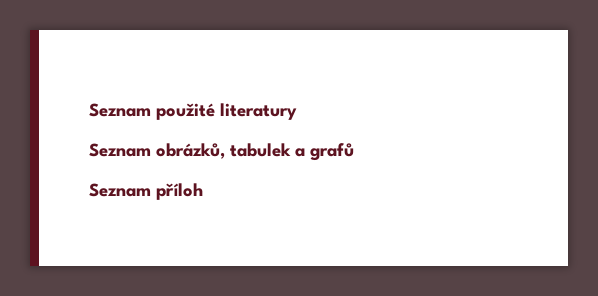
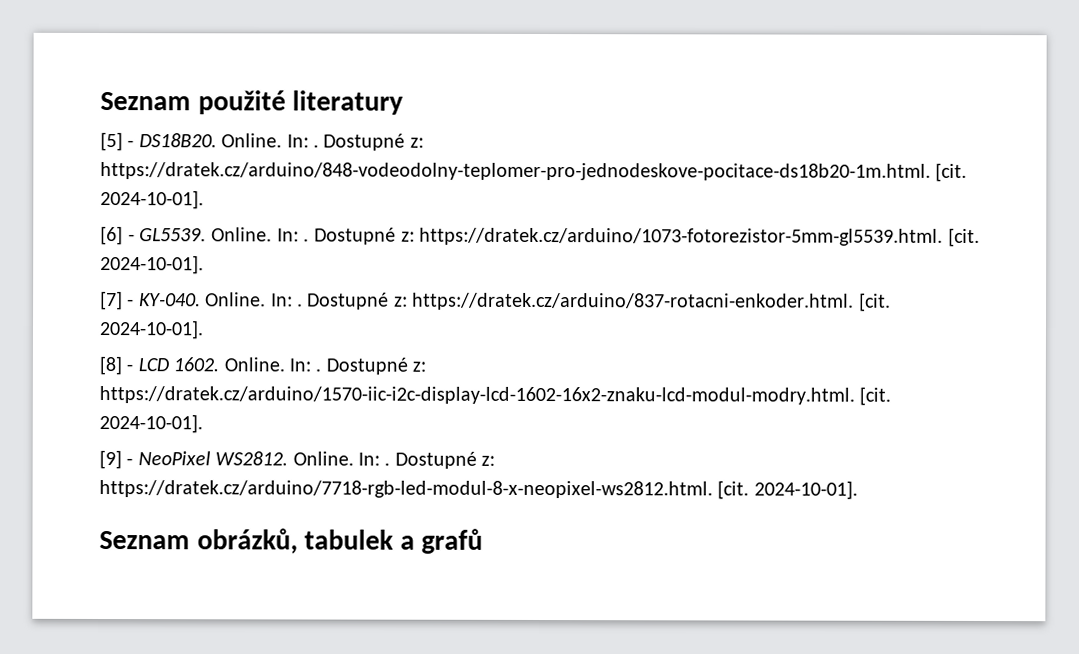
+ [5] - DS18B20. Online. In: . Dostupné z: https://dratek.cz/arduino/848-vodeodolny-teplomer-pro-jednodeskove-pocitace-ds18b20-1m.html. [cit. 2024-10-01].
+ [6] - GL5539. Online. In: . Dostupné z: https://dratek.cz/arduino/1073-fotorezistor-5mm-gl5539.html. [cit. 2024-10-01].
+ [7] - KY-040. Online. In: . Dostupné z: https://dratek.cz/arduino/837-rotacni-enkoder.html. [cit. 2024-10-01].
+ [8] - LCD 1602. Online. In: . Dostupné z: https://dratek.cz/arduino/1570-iic-i2c-display-lcd-1602-16x2-znaku-lcd-modul-modry.html. [cit. 2024-10-01].
+ [9] - NeoPixel WS2812. Online. In: . Dostupné z: https://dratek.cz/arduino/7718-rgb-led-modul-8-x-neopixel-ws2812.html. [cit. 2024-10-01].
- Seznam příloh

